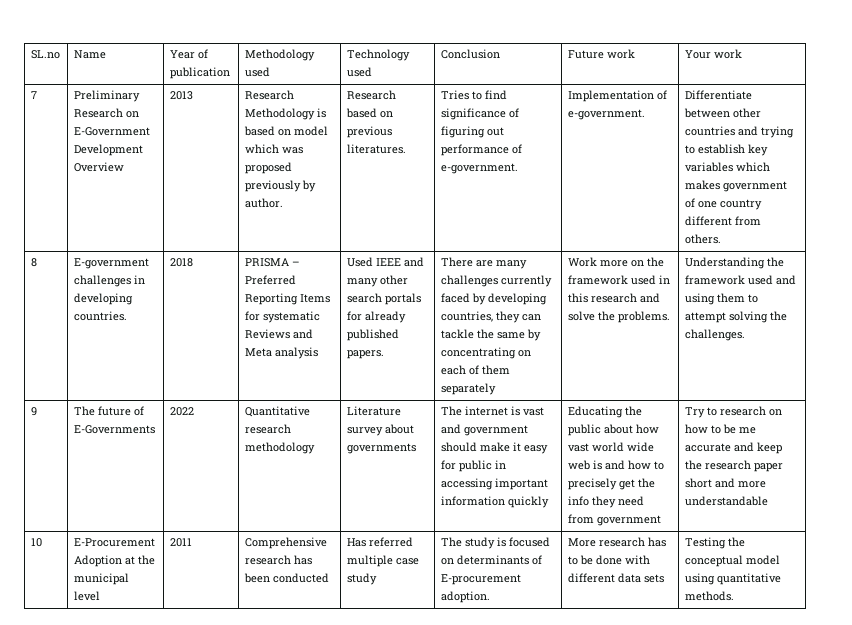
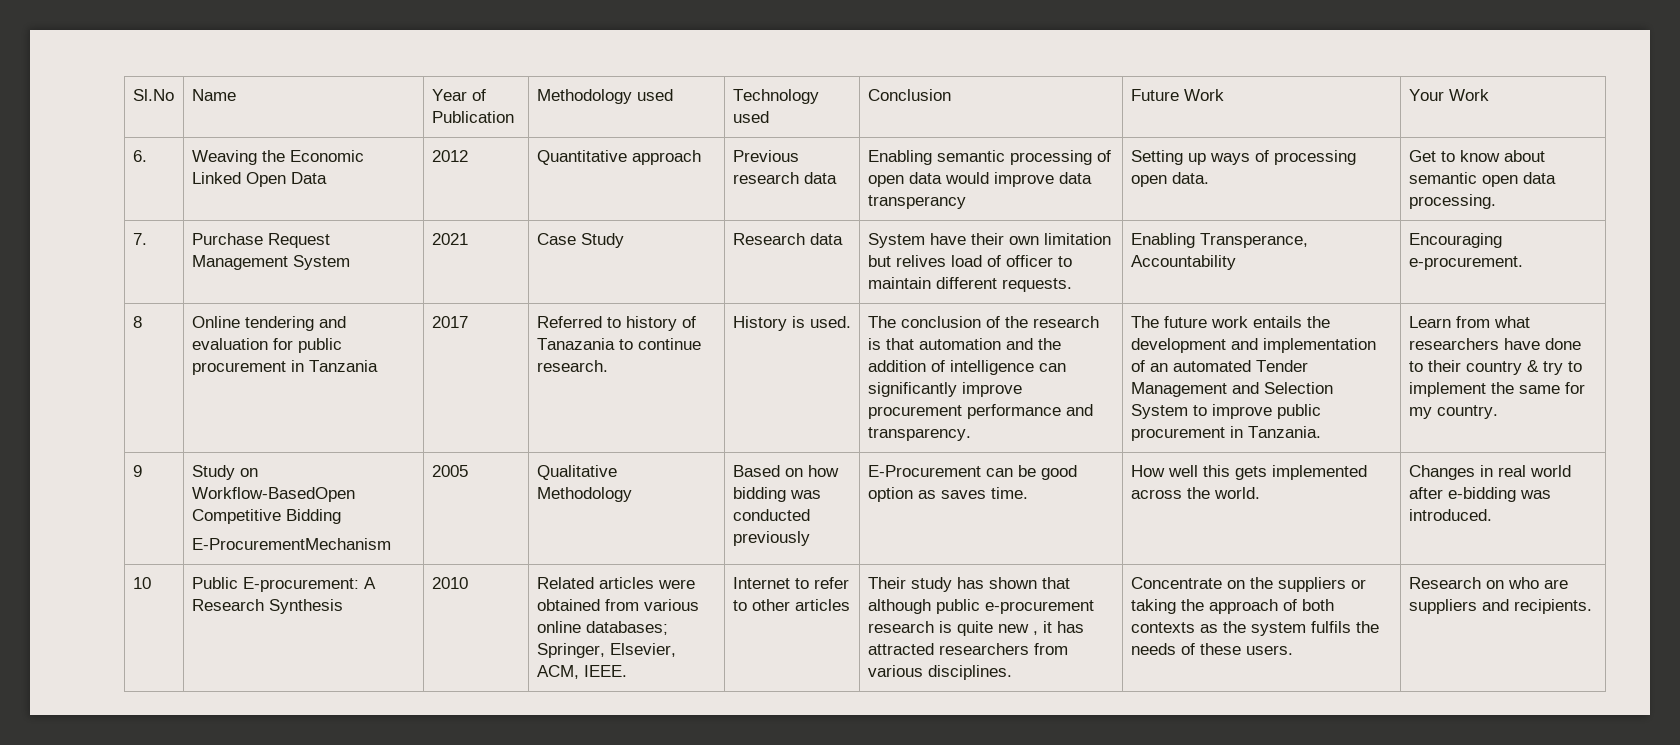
- SL.no | Name | Year of publication | Methodology used | Technology used | Conclusion | Future work | Your work
- 7 | Preliminary Research on E-Government Development Overview | 2013 | Research Methodology is based on model which was proposed previously by author. | Research based on previous literatures. | Tries to find significance of figuring out performance of e-government. | Implementation of e-government. | Differentiate between other countries and trying to establish key variables which makes government of one country different from others.
- 8 | E-government challenges in developing countries. | 2018 | PRISMA – Preferred Reporting Items for systematic Reviews and Meta analysis | Used IEEE and many other search portals for already published papers. | There are many challenges currently faced by developing countries, they can tackle the same by concentrating on each of them separately | Work more on the framework used in this research and solve the problems. | Understanding the framework used and using them to attempt solving the challenges.
- 9 | The future of E-Governments | 2022 | Quantitative research methodology | Literature survey about governments | The internet is vast and government should make it easy for public in accessing important information quickly | Educating the public about how vast world wide web is and how to precisely get the info they need from government | Try to research on how to be me accurate and keep the research paper short and more understandable
- 10 | E-Procurement Adoption at the municipal level | 2011 | Comprehensive research has been conducted | Has referred multiple case study | The study is focused on determinants of E-procurement adoption. | More research has to be done with different data sets | Testing the conceptual model using quantitative methods.
+ Sl.No | Name | Year of Publication | Methodology used | Technology used | Conclusion | Future Work | Your Work
+ 6. | Weaving the Economic Linked Open Data | 2012 | Quantitative approach | Previous research data | Enabling semantic processing of open data would improve data transperancy | Setting up ways of processing open data. | Get to know about semantic open data processing.
+ 7. | Purchase Request Management System | 2021 | Case Study | Research data | System have their own limitation but relives load of officer to maintain different requests. | Enabling Transperance, Accountability | Encouraging e-procurement.
+ 8 | Online tendering and evaluation for public procurement in Tanzania | 2017 | Referred to history of Tanazania to continue research. | History is used. | The conclusion of the research is that automation and the addition of intelligence can significantly improve procurement performance and transparency. | The future work entails the development and implementation of an automated Tender Management and Selection System to improve public procurement in Tanzania. | Learn from what researchers have done to their country & try to implement the same for my country.
+ 9 | Study on Workflow-BasedOpen Competitive Bidding
+ E-ProcurementMechanism | 2005 | Qualitative Methodology | Based on how bidding was conducted previously | E-Procurement can be good option as saves time. | How well this gets implemented across the world. | Changes in real world after e-bidding was introduced.
+ 10 | Public E-procurement: A Research Synthesis | 2010 | Related articles were obtained from various online databases; Springer, Elsevier, ACM, IEEE. | Internet to refer to other articles | Their study has shown that although public e-procurement research is quite new , it has attracted researchers from various disciplines. | Concentrate on the suppliers or taking the approach of both contexts as the system fulfils the needs of these users. | Research on who are suppliers and recipients.

